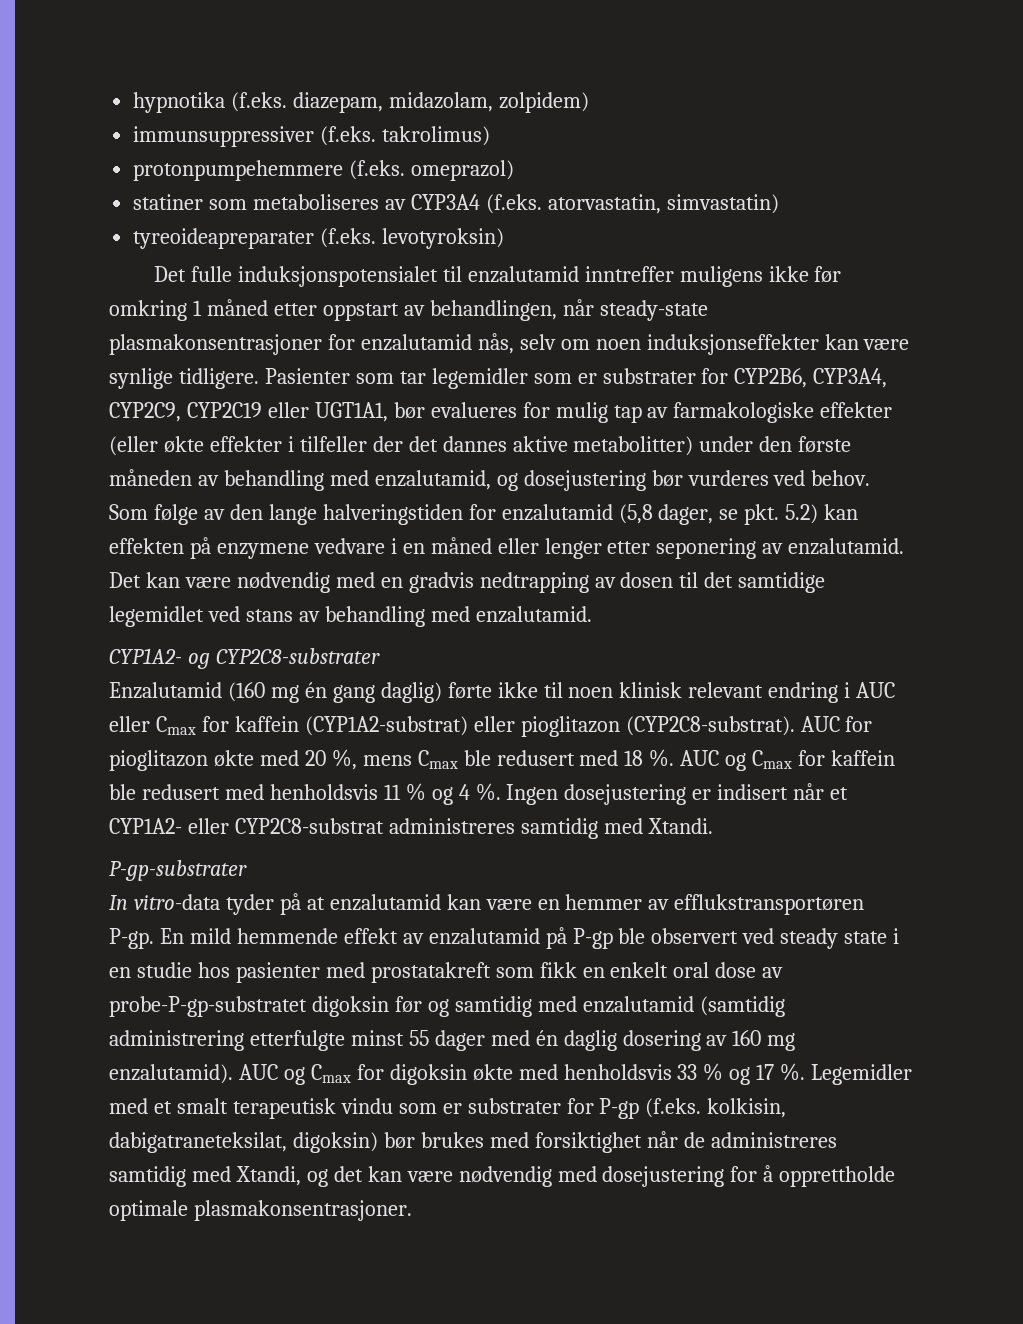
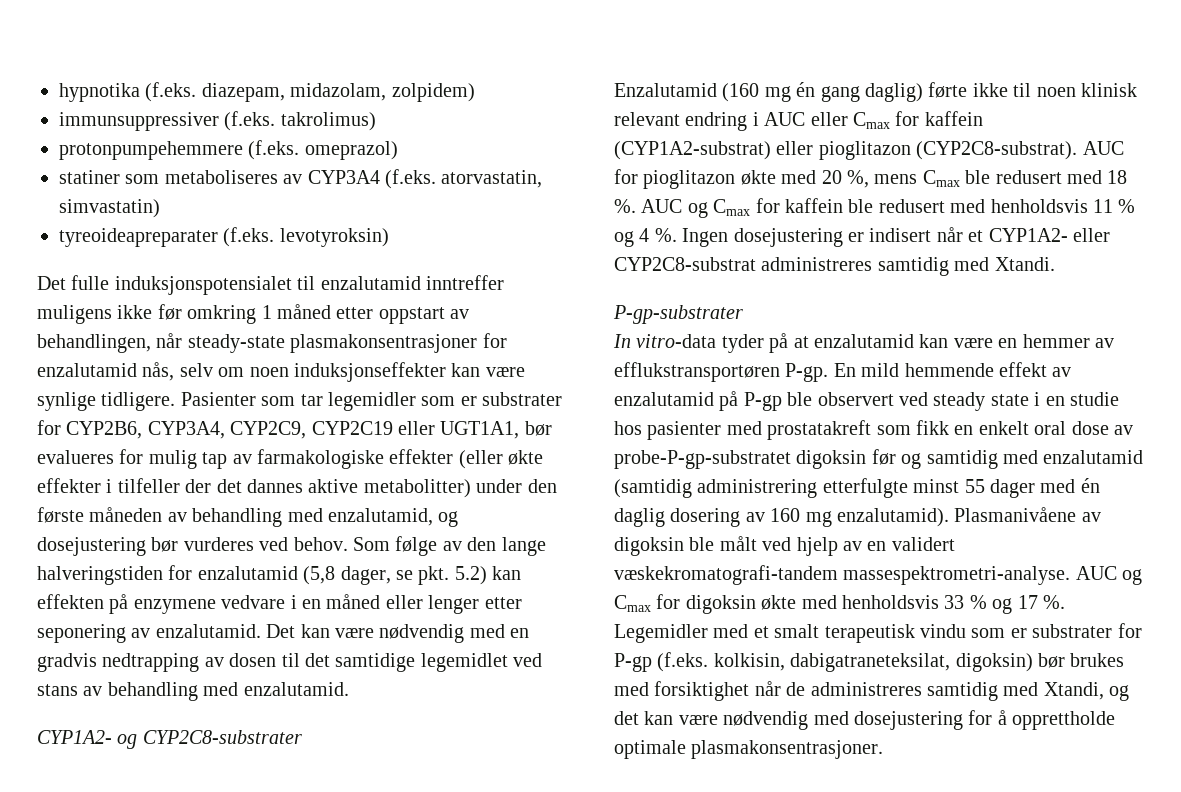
+ Plasmanivåene av digoksin ble målt ved hjelp av en validert væskekromatografi-tandem massespektrometri-analyse.

